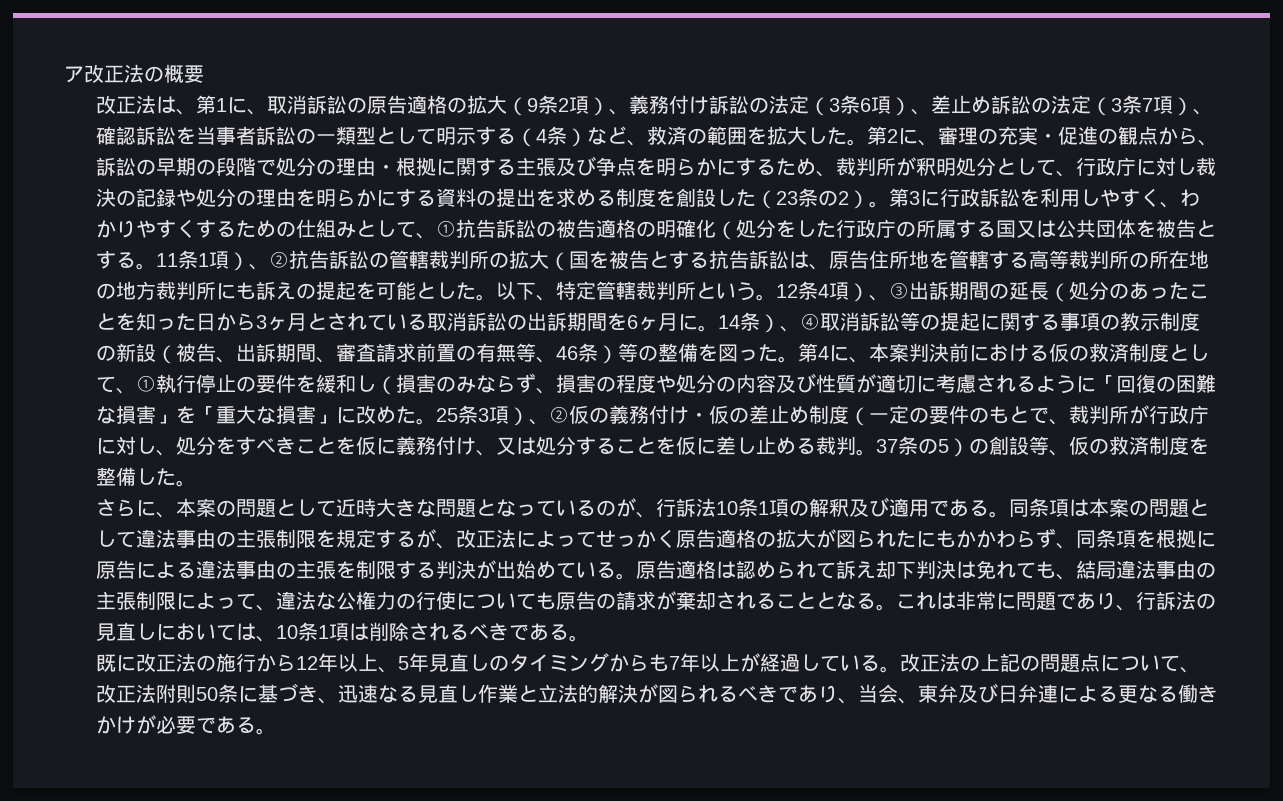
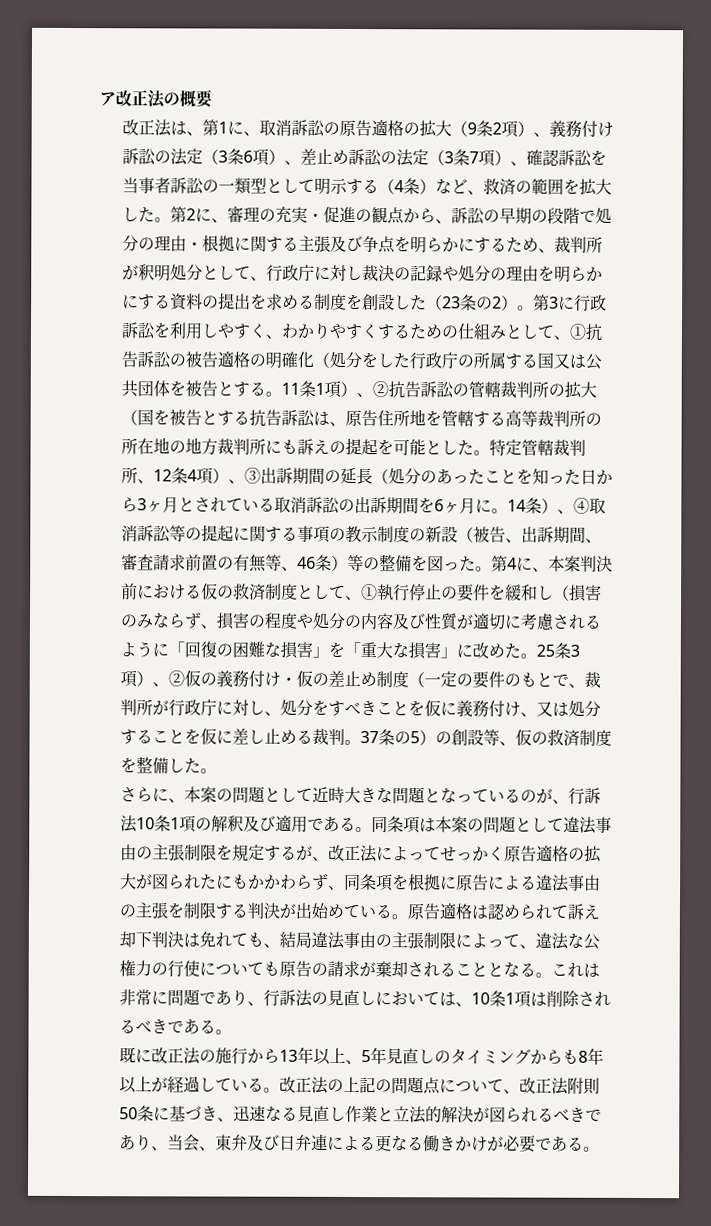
- 以下、特定管轄裁判所という。12条4項）、③出訴期間の延長（処分のあったことを知った日から3ヶ月とされている取消訴訟の出訴期間を6ヶ月に。
+ 特定管轄裁判所、12条4項）、③出訴期間の延長（処分のあったことを知った日から3ヶ月とされている取消訴訟の出訴期間を6ヶ月に。
- 既に改正法の施行から12年以上、5年見直しのタイミングからも7年以上が経過している。
+ 既に改正法の施行から13年以上、5年見直しのタイミングからも8年以上が経過している。

